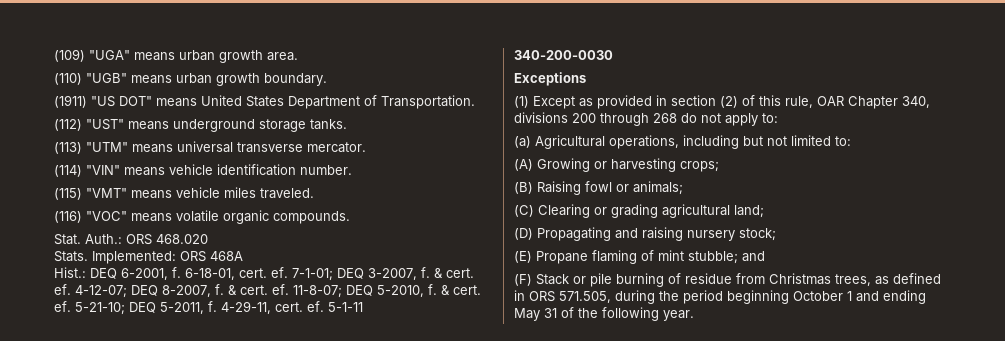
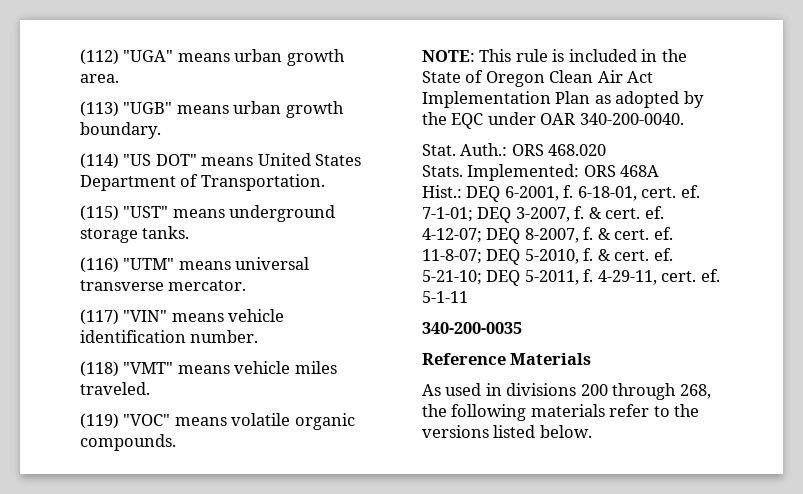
- (109) "UGA" means urban growth area.
+ (112) "UGA" means urban growth area.
- (110) "UGB" means urban growth boundary.
+ (113) "UGB" means urban growth boundary.
- (1911) "US DOT" means United States Department of Transportation.
+ (114) "US DOT" means United States Department of Transportation.
- (112) "UST" means underground storage tanks.
+ (115) "UST" means underground storage tanks.
- (113) "UTM" means universal transverse mercator.
+ (116) "UTM" means universal transverse mercator.
- (114) "VIN" means vehicle identification number.
+ (117) "VIN" means vehicle identification number.
- (115) "VMT" means vehicle miles traveled.
+ (118) "VMT" means vehicle miles traveled.
- (116) "VOC" means volatile organic compounds.
+ (119) "VOC" means volatile organic compounds.
+ NOTE: This rule is included in the State of Oregon Clean Air Act Implementation Plan as adopted by the EQC under OAR 340-200-0040.
- 340-200-0030
- Exceptions
- (1) Except as provided in section (2) of this rule, OAR Chapter 340, divisions 200 through 268 do not apply to:
- (a) Agricultural operations, including but not limited to:
- (A) Growing or harvesting crops;
- (B) Raising fowl or animals;
- (C) Clearing or grading agricultural land;
- (D) Propagating and raising nursery stock;
- (E) Propane flaming of mint stubble; and
- (F) Stack or pile burning of residue from Christmas trees, as defined in ORS 571.505, during the period beginning October 1 and ending May 31 of the following year.
+ 340-200-0035
+ Reference Materials
+ As used in divisions 200 through 268, the following materials refer to the versions listed below.

